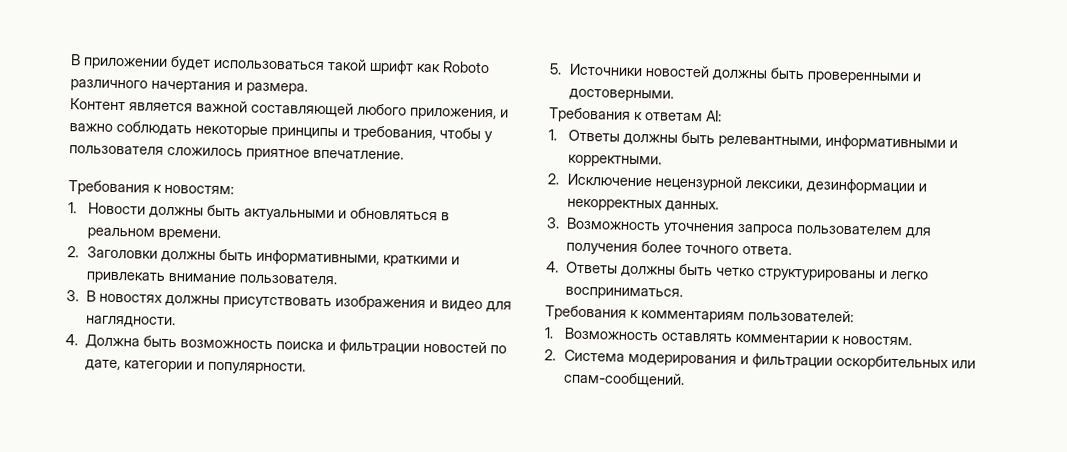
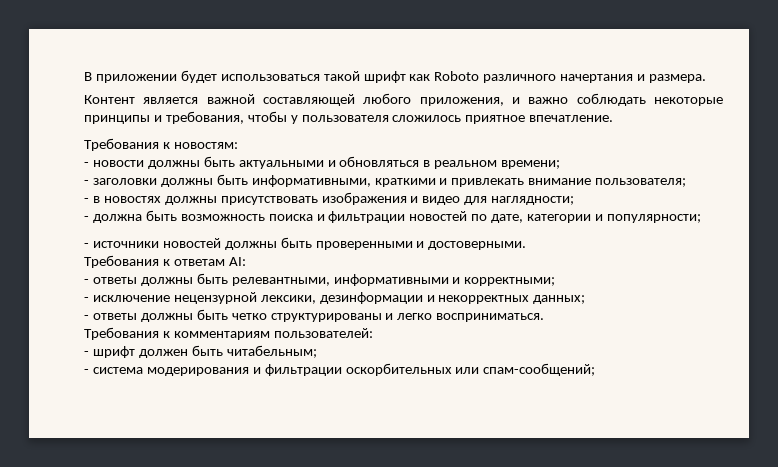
- 1. Новости должны быть актуальными и обновляться в реальном времени.
- 2. Заголовки должны быть информативными, краткими и привлекать внимание пользователя.
- 3. В новостях должны присутствовать изображения и видео для наглядности.
- 4. Должна быть возможность поиска и фильтрации новостей по дате, категории и популярности.
- 5. Источники новостей должны быть проверенными и достоверными.
+ - новости должны быть актуальными и обновляться в реальном времени;
+ - заголовки должны быть информативными, краткими и привлекать внимание пользователя;
+ - в новостях должны присутствовать изображения и видео для наглядности;
+ - должна быть возможность поиска и фильтрации новостей по дате, категории и популярности;
+ - источники новостей должны быть проверенными и достоверными.
- 1. Ответы должны быть релевантными, информативными и корректными.
- 2. Исключение нецензурной лексики, дезинформации и некорректных данных.
- 3. Возможность уточнения запроса пользователем для получения более точного ответа.
- 4. Ответы должны быть четко структурированы и легко восприниматься.
+ - ответы должны быть релевантными, информативными и корректными;
+ - исключение нецензурной лексики, дезинформации и некорректных данных;
+ - ответы должны быть четко структурированы и легко восприниматься.
- 1. Возможность оставлять комментарии к новостям.
- 2. Система модерирования и фильтрации оскорбительных или спам-сообщений.
+ - шрифт должен быть читабельным;
+ - система модерирования и фильтрации оскорбительных или спам-сообщений;

